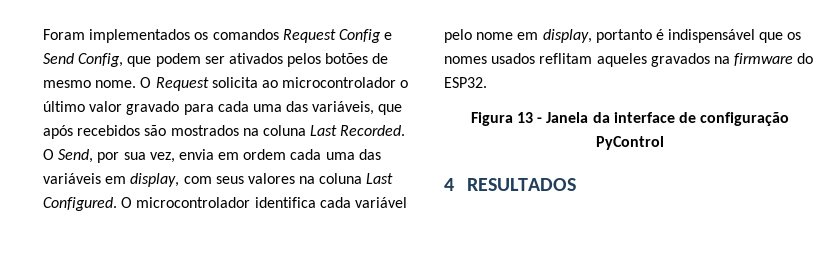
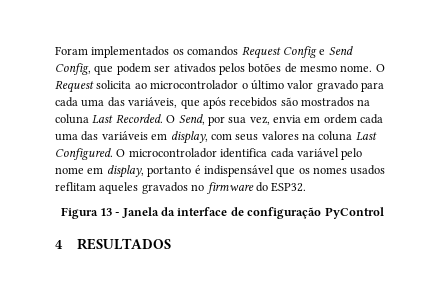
- O microcontrolador identifica cada variável pelo nome em display, portanto é indispensável que os nomes usados reflitam aqueles gravados na firmware do ESP32.
+ O microcontrolador identifica cada variável pelo nome em display, portanto é indispensável que os nomes usados reflitam aqueles gravados no firmware do ESP32.

